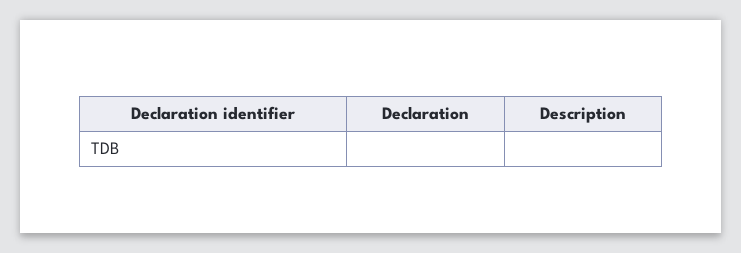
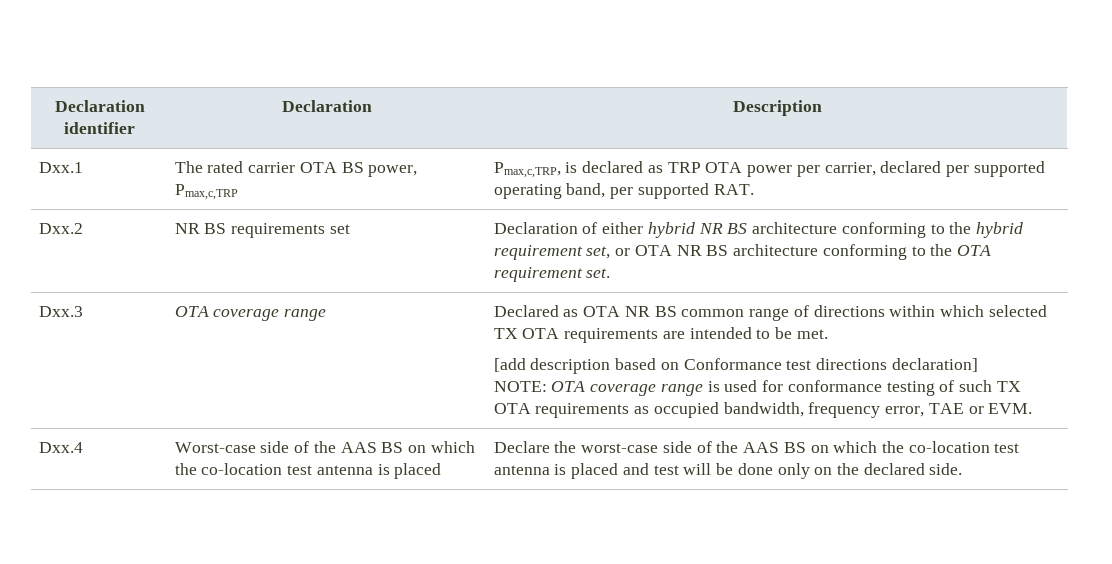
- TDB | |
+ Dxx.1 | The rated carrier OTA BS power, Pmax,c,TRP | Pmax,c,TRP, is declared as TRP OTA power per carrier, declared per supported operating band, per supported RAT.
+ Dxx.2 | NR BS requirements set | Declaration of either hybrid NR BS architecture conforming to the hybrid requirement set, or OTA NR BS architecture conforming to the OTA requirement set.
+ Dxx.3 | OTA coverage range | Declared as OTA NR BS common range of directions within which selected TX OTA requirements are intended to be met.
+ [add description based on Conformance test directions declaration]
+ NOTE: OTA coverage range is used for conformance testing of such TX OTA requirements as occupied bandwidth, frequency error, TAE or EVM.
+ Dxx.4 | Worst-case side of the AAS BS on which the co-location test antenna is placed | Declare the worst-case side of the AAS BS on which the co-location test antenna is placed and test will be done only on the declared side.

